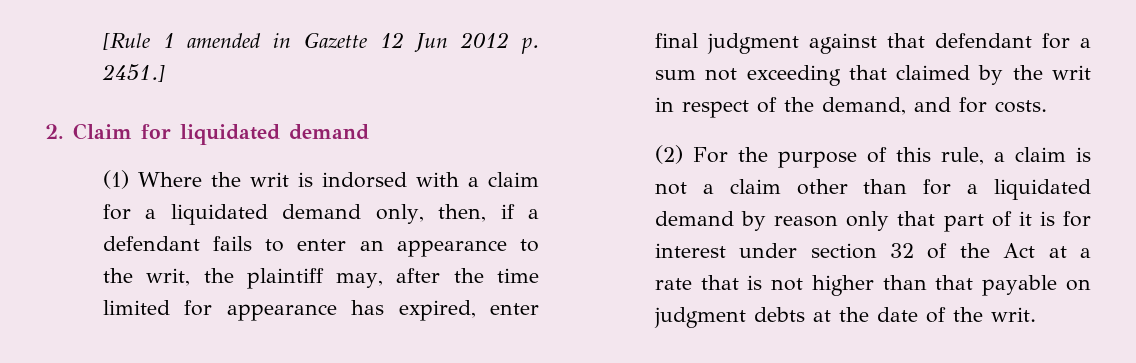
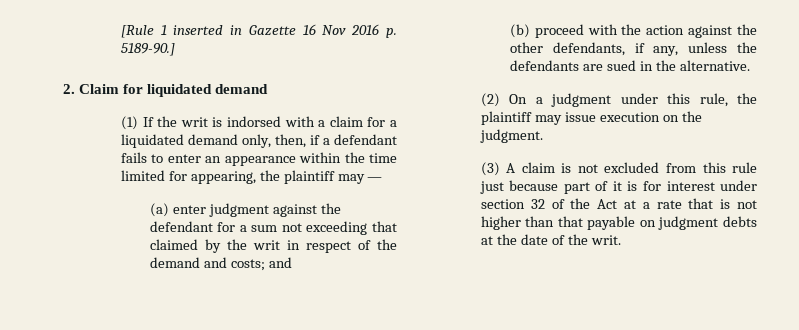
- [Rule 1 amended in Gazette 12 Jun 2012 p. 2451.]
+ [Rule 1 inserted in Gazette 16 Nov 2016 p. 5189-90.]
- (1) Where the writ is indorsed with a claim for a liquidated demand only, then, if a defendant fails to enter an appearance to the writ, the plaintiff may, after the time limited for appearance has expired, enter final judgment against that defendant for a sum not exceeding that claimed by the writ in respect of the demand, and for costs.
- (2) For the purpose of this rule, a claim is not a claim other than for a liquidated demand by reason only that part of it is for interest under section 32 of the Act at a rate that is not higher than that payable on judgment debts at the date of the writ.
+ (1) If the writ is indorsed with a claim for a liquidated demand only, then, if a defendant fails to enter an appearance within the time limited for appearing, the plaintiff may —
+ (a) enter judgment against the defendant for a sum not exceeding that claimed by the writ in respect of the demand and costs; and
+ (b) proceed with the action against the other defendants, if any, unless the defendants are sued in the alternative.
+ (2) On a judgment under this rule, the plaintiff may issue execution on the judgment.
+ (3) A claim is not excluded from this rule just because part of it is for interest under section 32 of the Act at a rate that is not higher than that payable on judgment debts at the date of the writ.

